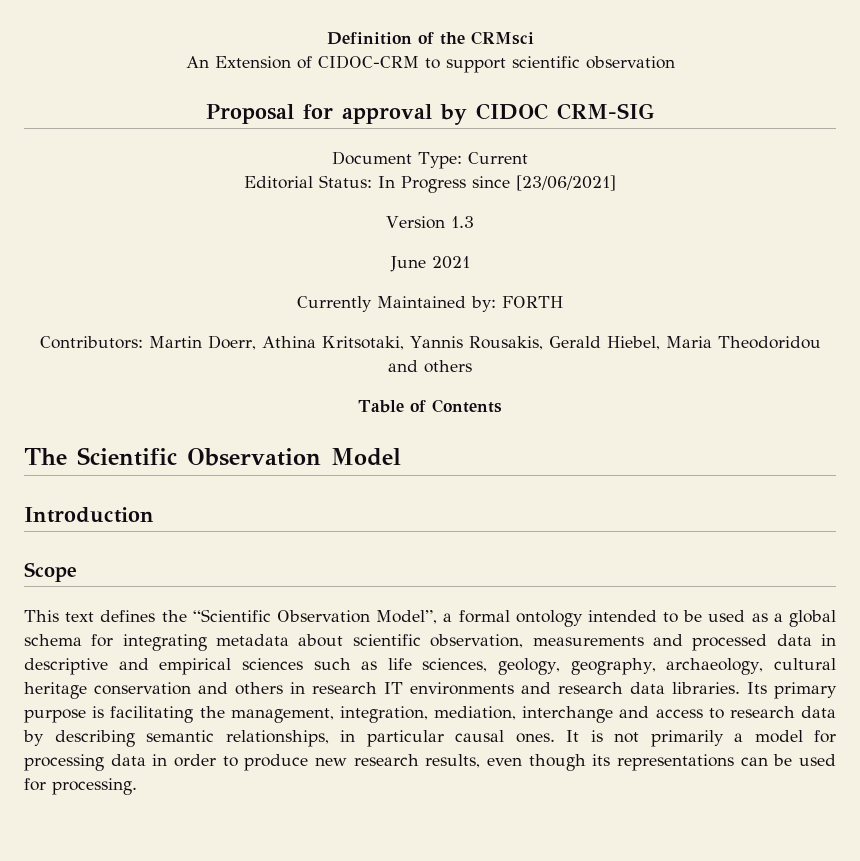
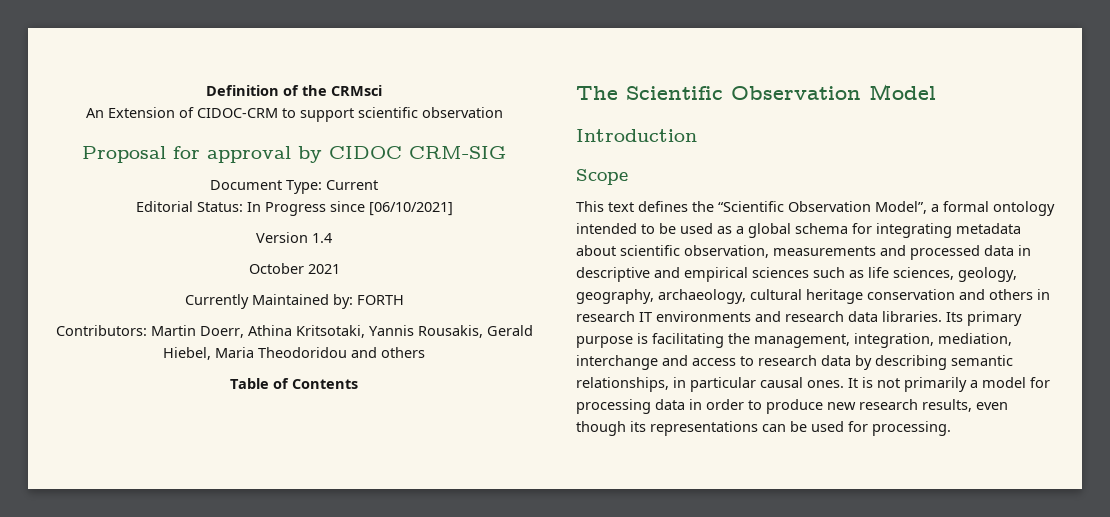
- Editorial Status: In Progress since [23/06/2021]
+ Editorial Status: In Progress since [06/10/2021]
- Version 1.3
- June 2021
+ Version 1.4
+ October 2021

